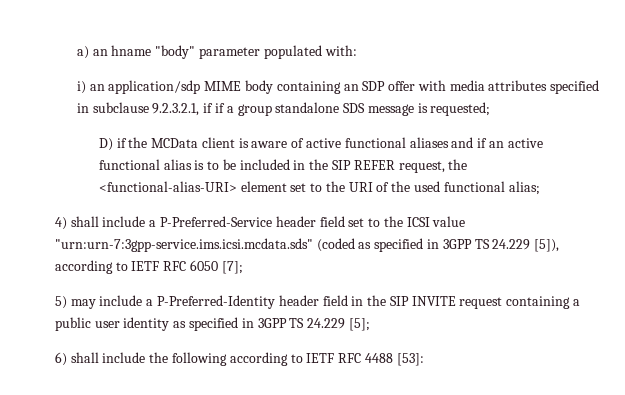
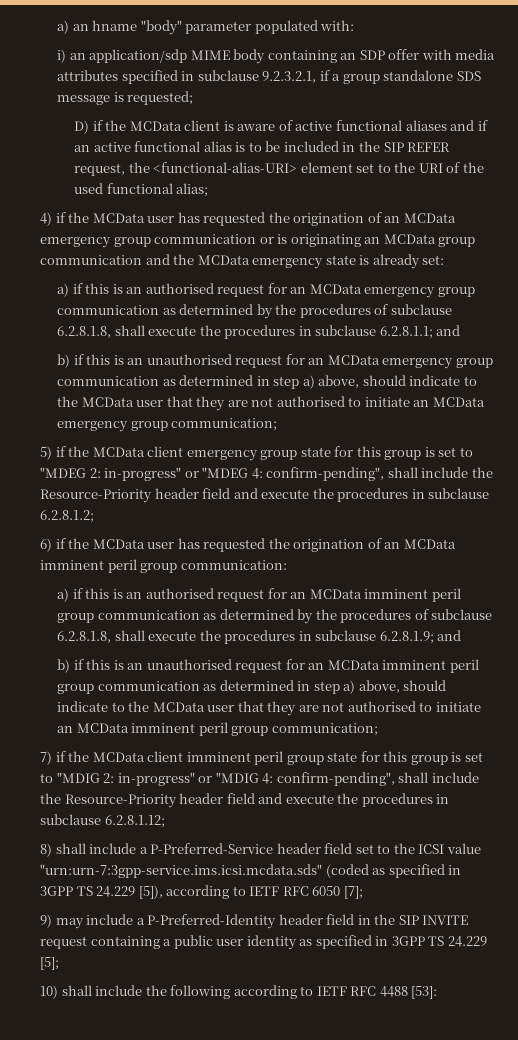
- i) an application/sdp MIME body containing an SDP offer with media attributes specified in subclause 9.2.3.2.1, if if a group standalone SDS message is requested;
+ i) an application/sdp MIME body containing an SDP offer with media attributes specified in subclause 9.2.3.2.1, if a group standalone SDS message is requested;
- 4) shall include a P-Preferred-Service header field set to the ICSI value "urn:urn-7:3gpp-service.ims.icsi.mcdata.sds" (coded as specified in 3GPP TS 24.229 [5]), according to IETF RFC 6050 [7];
+ 4) if the MCData user has requested the origination of an MCData emergency group communication or is originating an MCData group communication and the MCData emergency state is already set:
+ a) if this is an authorised request for an MCData emergency group communication as determined by the procedures of subclause 6.2.8.1.8, shall execute the procedures in subclause 6.2.8.1.1; and
+ b) if this is an unauthorised request for an MCData emergency group communication as determined in step a) above, should indicate to the MCData user that they are not authorised to initiate an MCData emergency group communication;
+ 5) if the MCData client emergency group state for this group is set to "MDEG 2: in-progress" or "MDEG 4: confirm-pending", shall include the Resource-Priority header field and execute the procedures in subclause 6.2.8.1.2;
+ 6) if the MCData user has requested the origination of an MCData imminent peril group communication:
+ a) if this is an authorised request for an MCData imminent peril group communication as determined by the procedures of subclause 6.2.8.1.8, shall execute the procedures in subclause 6.2.8.1.9; and
+ b) if this is an unauthorised request for an MCData imminent peril group communication as determined in step a) above, should indicate to the MCData user that they are not authorised to initiate an MCData imminent peril group communication;
+ 7) if the MCData client imminent peril group state for this group is set to "MDIG 2: in-progress" or "MDIG 4: confirm-pending", shall include the Resource-Priority header field and execute the procedures in subclause 6.2.8.1.12;
+ 8) shall include a P-Preferred-Service header field set to the ICSI value "urn:urn-7:3gpp-service.ims.icsi.mcdata.sds" (coded as specified in 3GPP TS 24.229 [5]), according to IETF RFC 6050 [7];
- 5) may include a P-Preferred-Identity header field in the SIP INVITE request containing a public user identity as specified in 3GPP TS 24.229 [5];
+ 9) may include a P-Preferred-Identity header field in the SIP INVITE request containing a public user identity as specified in 3GPP TS 24.229 [5];
- 6) shall include the following according to IETF RFC 4488 [53]:
+ 10) shall include the following according to IETF RFC 4488 [53]:

